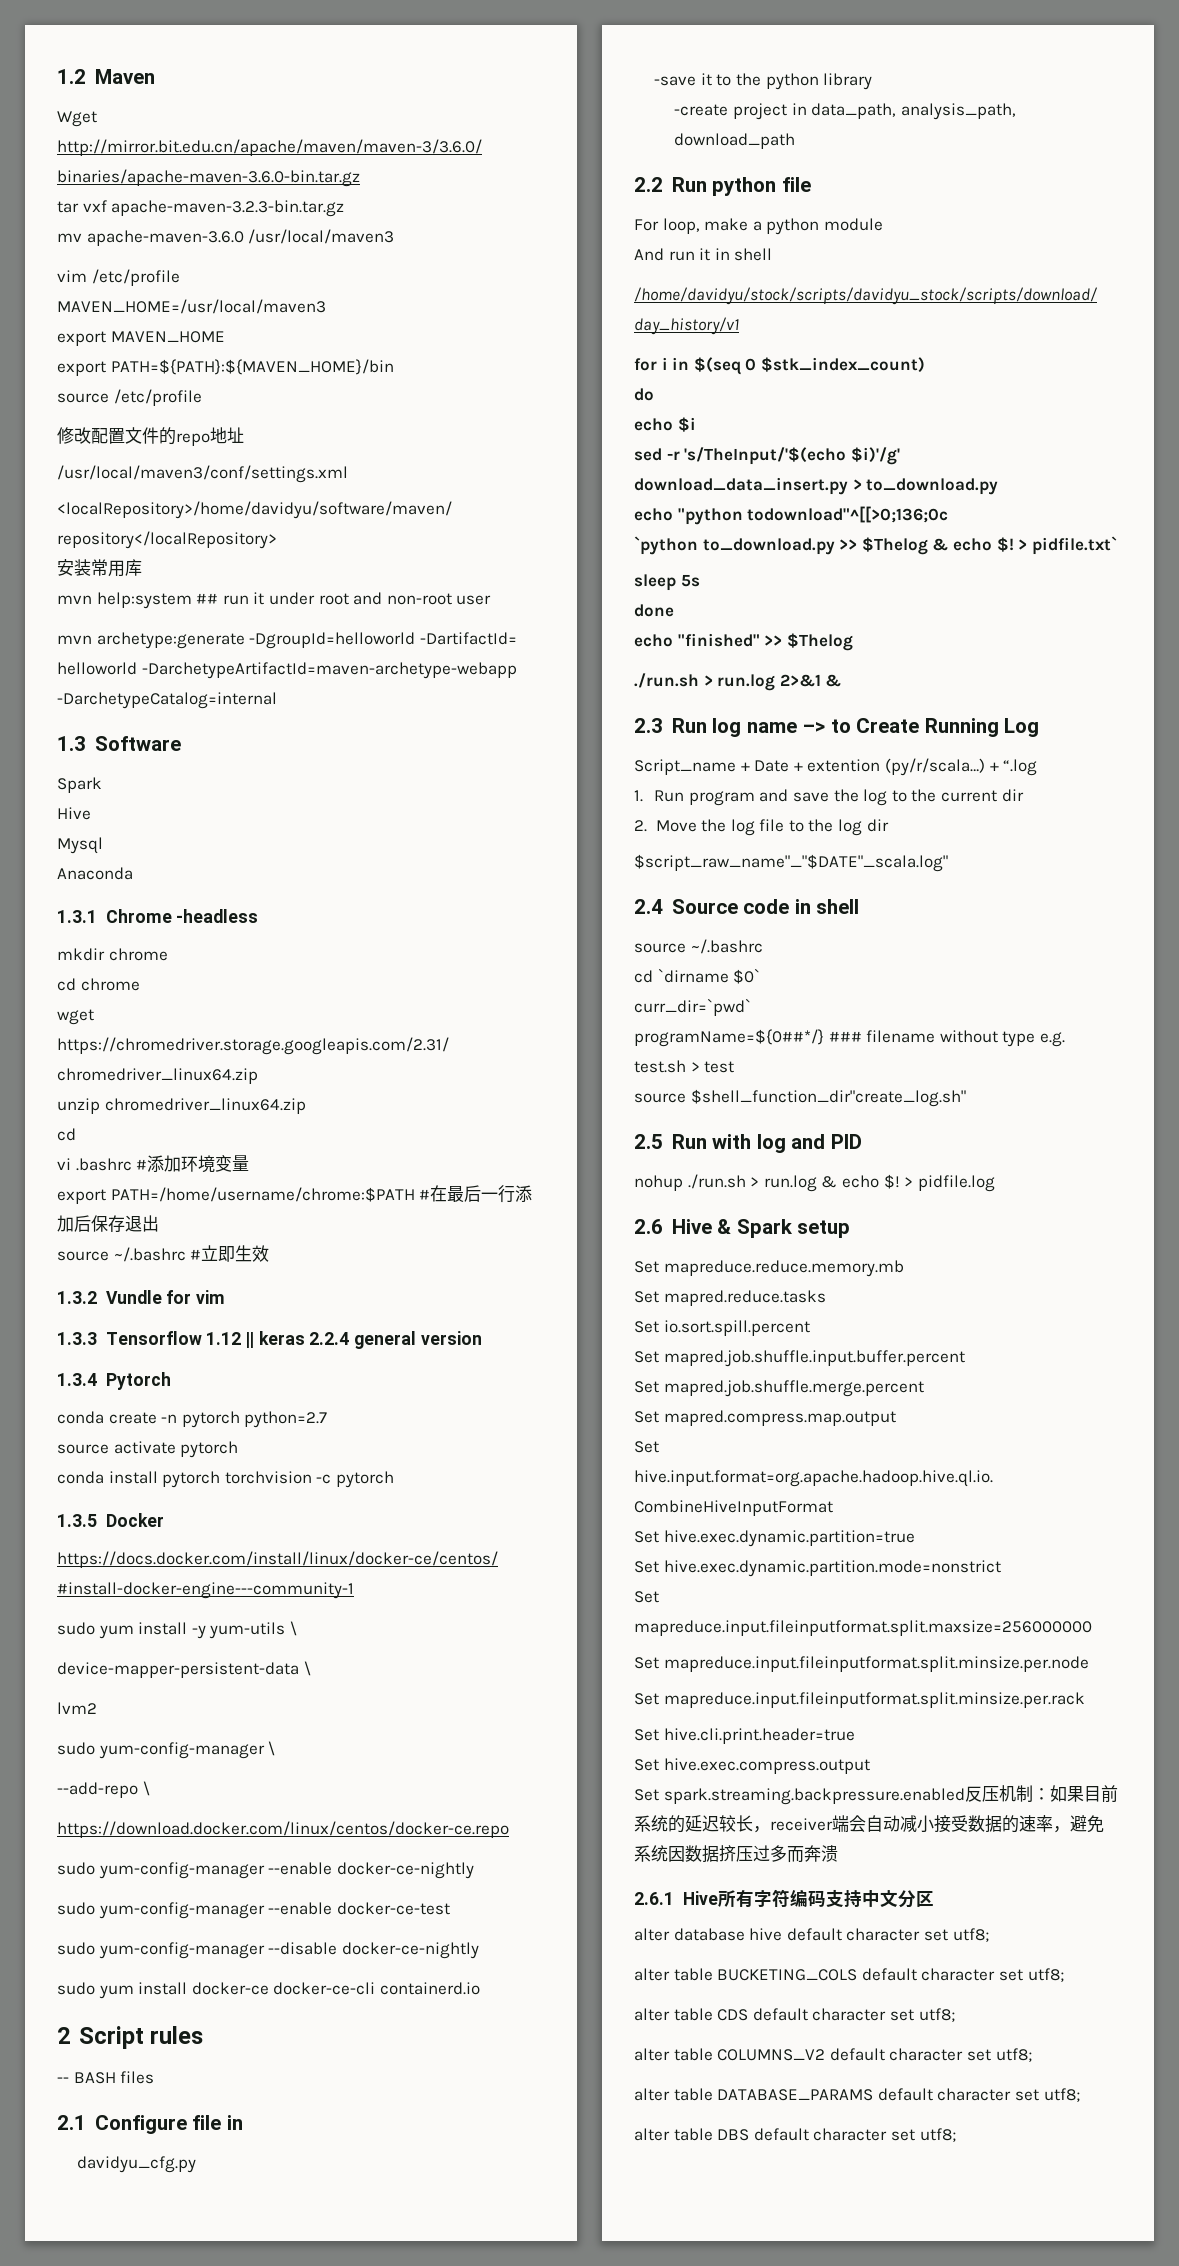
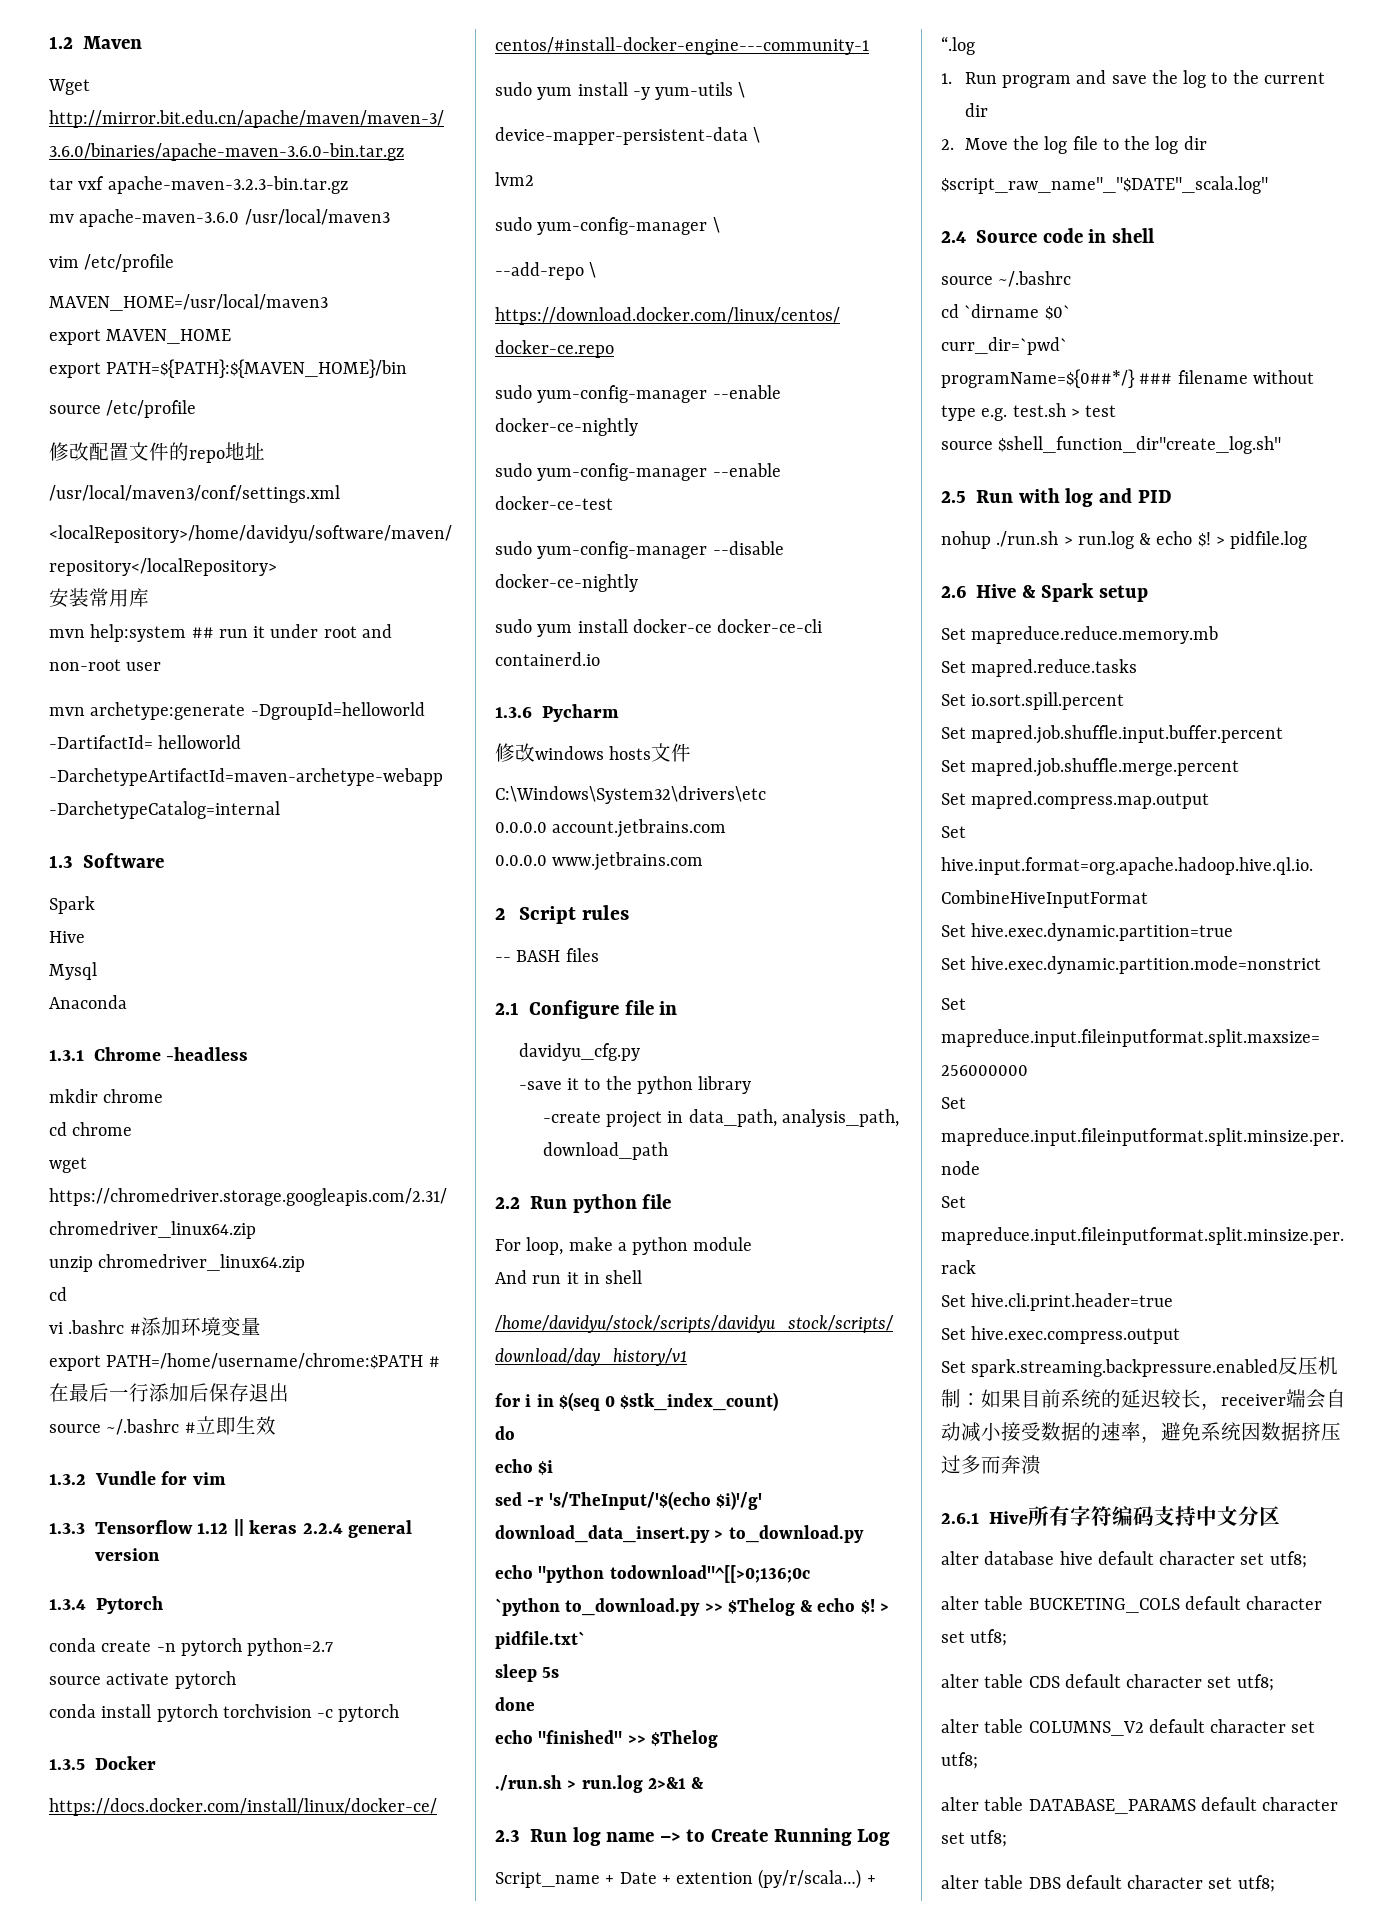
+ 1.3.6 Pycharm
+ 修改windows hosts文件
+ C:\Windows\System32\drivers\etc
+ 0.0.0.0 account.jetbrains.com
+ 0.0.0.0 www.jetbrains.com

